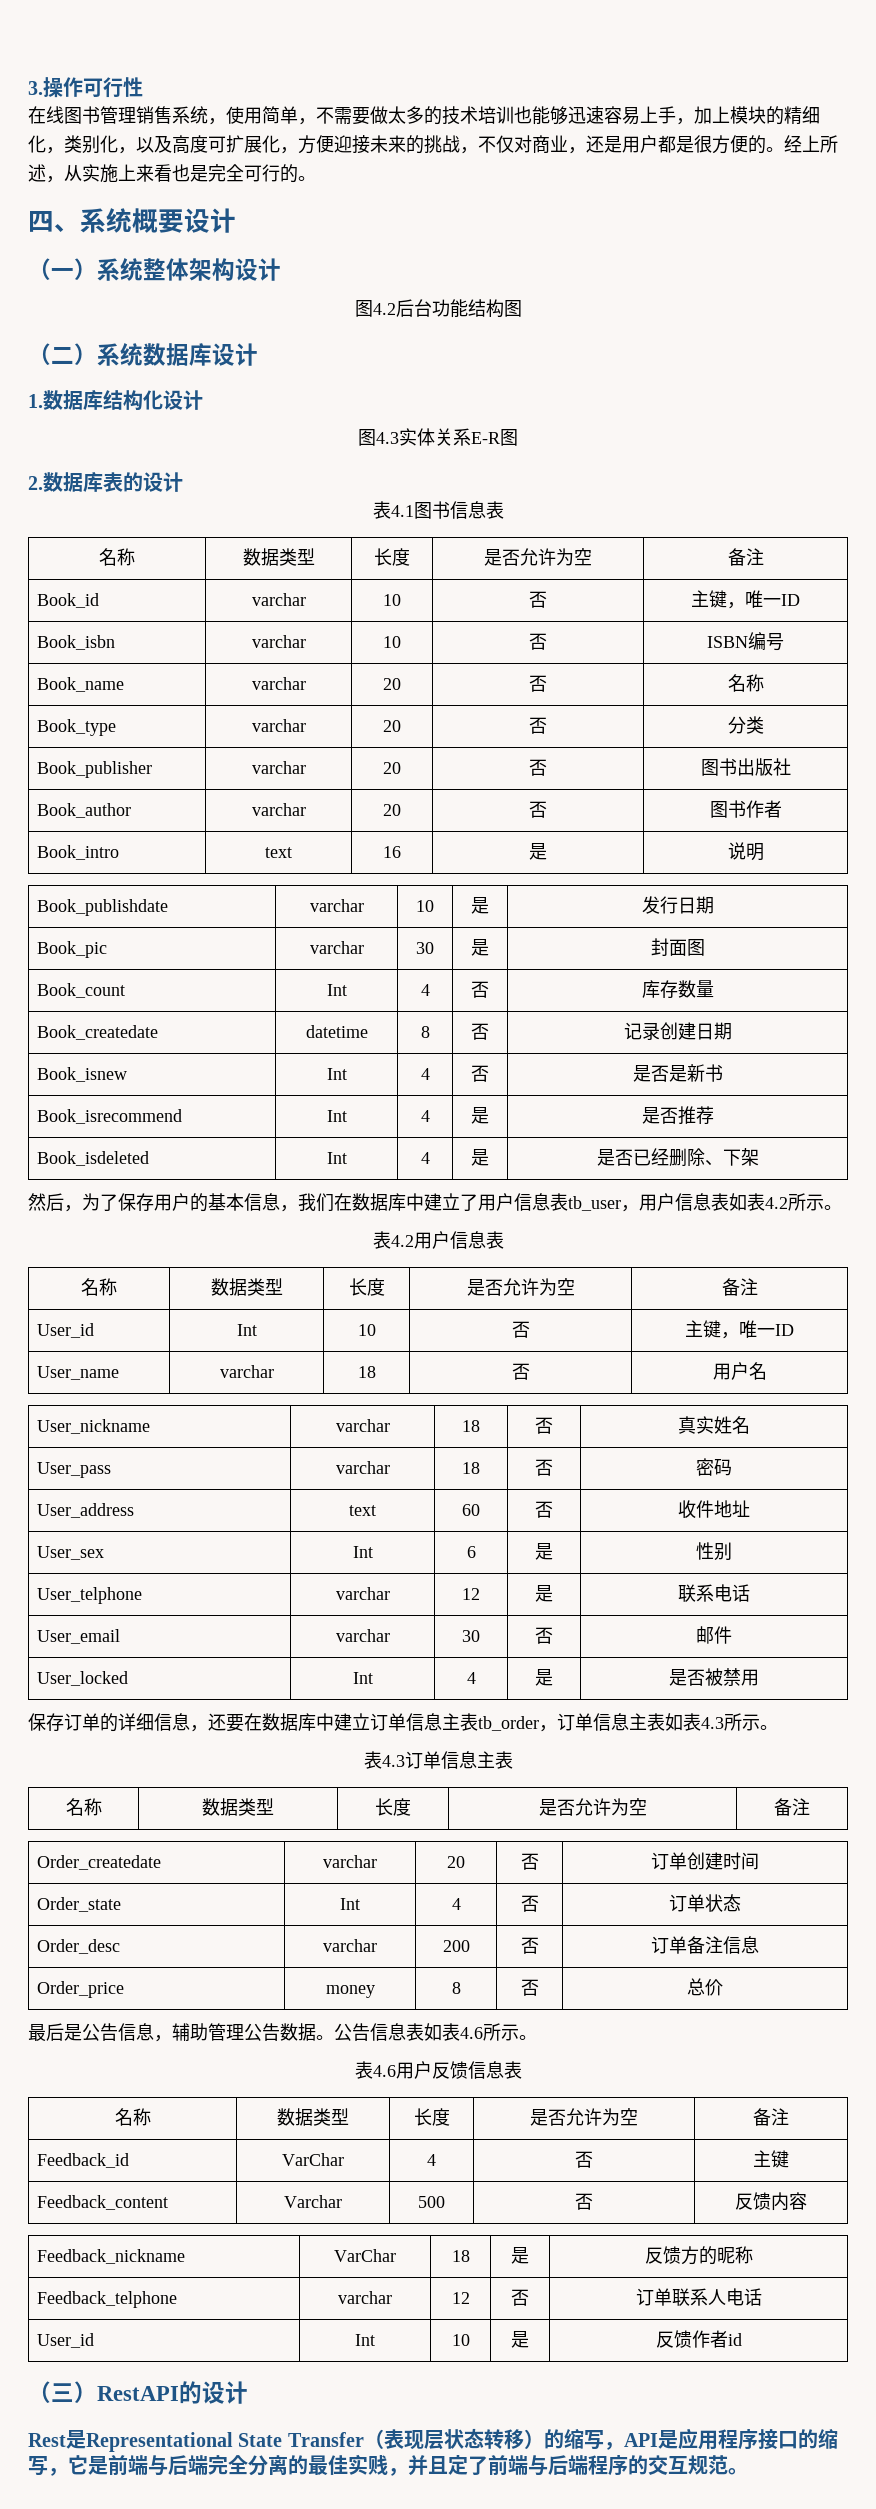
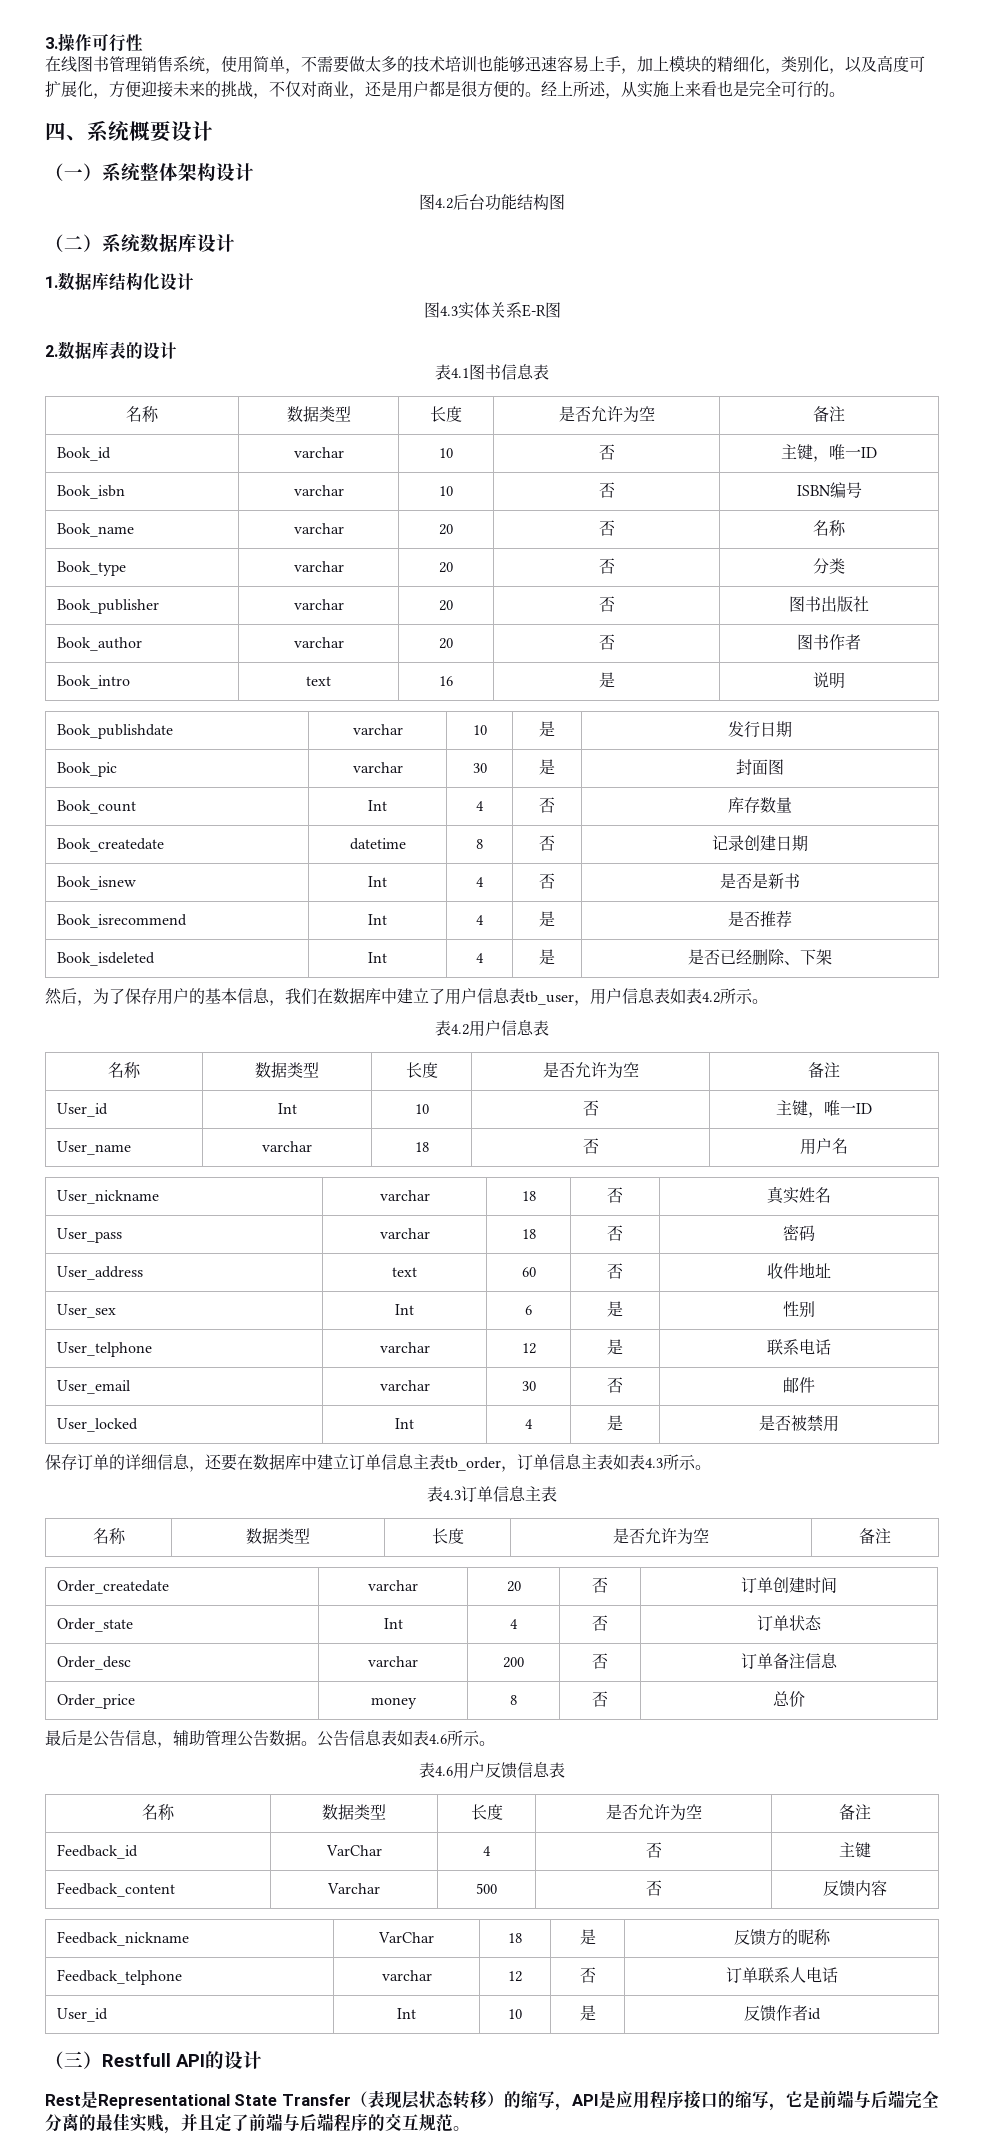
- （三）RestAPI的设计
+ （三）Restfull API的设计

